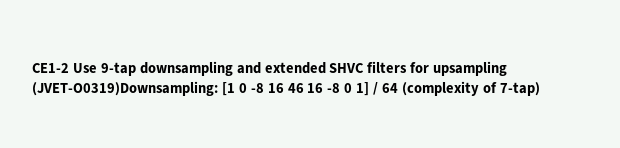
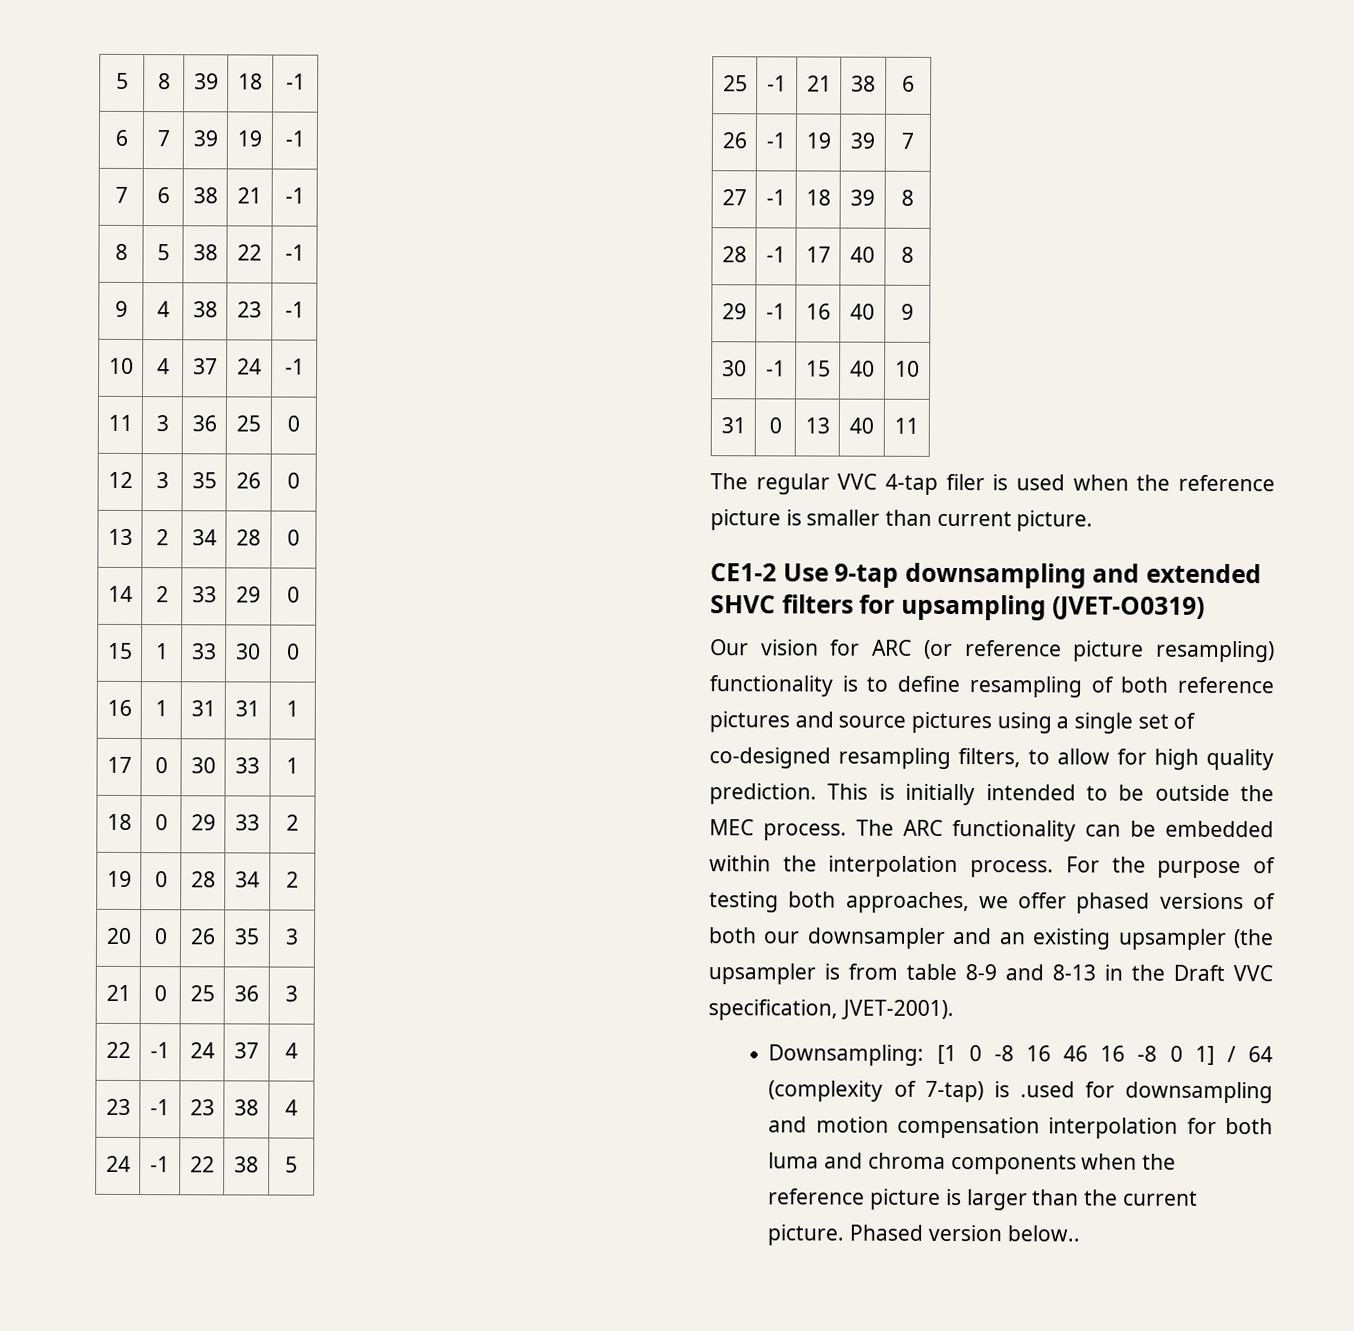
+ 5 | 8 | 39 | 18 | -1
+ 6 | 7 | 39 | 19 | -1
+ 7 | 6 | 38 | 21 | -1
+ 8 | 5 | 38 | 22 | -1
+ 9 | 4 | 38 | 23 | -1
+ 10 | 4 | 37 | 24 | -1
+ 11 | 3 | 36 | 25 | 0
+ 12 | 3 | 35 | 26 | 0
+ 13 | 2 | 34 | 28 | 0
+ 14 | 2 | 33 | 29 | 0
+ 15 | 1 | 33 | 30 | 0
+ 16 | 1 | 31 | 31 | 1
+ 17 | 0 | 30 | 33 | 1
+ 18 | 0 | 29 | 33 | 2
+ 19 | 0 | 28 | 34 | 2
+ 20 | 0 | 26 | 35 | 3
+ 21 | 0 | 25 | 36 | 3
+ 22 | -1 | 24 | 37 | 4
+ 23 | -1 | 23 | 38 | 4
+ 24 | -1 | 22 | 38 | 5
+ 25 | -1 | 21 | 38 | 6
+ 26 | -1 | 19 | 39 | 7
+ 27 | -1 | 18 | 39 | 8
+ 28 | -1 | 17 | 40 | 8
+ 29 | -1 | 16 | 40 | 9
+ 30 | -1 | 15 | 40 | 10
+ 31 | 0 | 13 | 40 | 11
+ The regular VVC 4-tap filer is used when the reference picture is smaller than current picture.
- CE1-2 Use 9-tap downsampling and extended SHVC filters for upsampling (JVET-O0319)Downsampling: [1 0 -8 16 46 16 -8 0 1] / 64 (complexity of 7-tap)
+ CE1-2 Use 9-tap downsampling and extended SHVC filters for upsampling (JVET-O0319)
+ Our vision for ARC (or reference picture resampling) functionality is to define resampling of both reference pictures and source pictures using a single set of co-designed resampling filters, to allow for high quality prediction. This is initially intended to be outside the MEC process. The ARC functionality can be embedded within the interpolation process. For the purpose of testing both approaches, we offer phased versions of both our downsampler and an existing upsampler (the upsampler is from table 8-9 and 8-13 in the Draft VVC specification, JVET-2001).
+ Downsampling: [1 0 -8 16 46 16 -8 0 1] / 64 (complexity of 7-tap) is .used for downsampling and motion compensation interpolation for both luma and chroma components when the reference picture is larger than the current picture. Phased version below..

